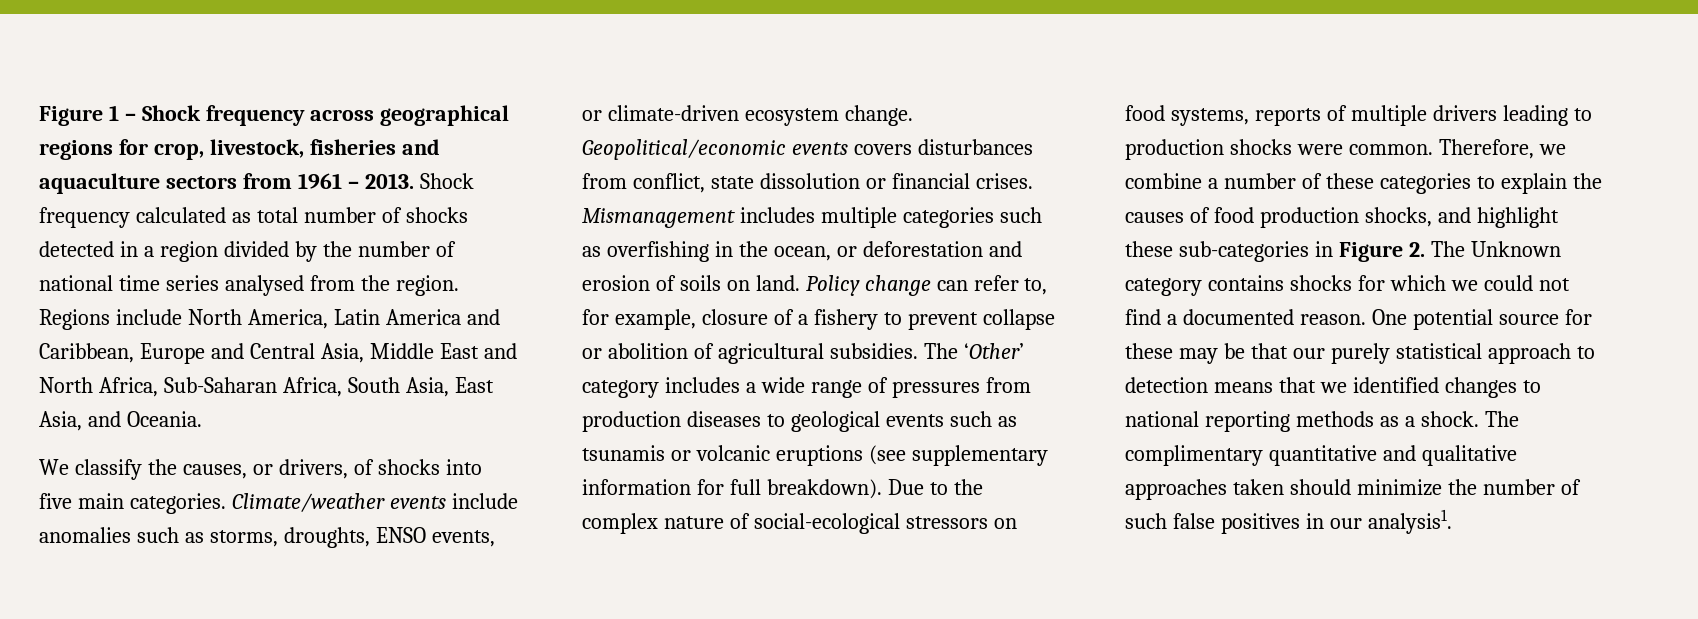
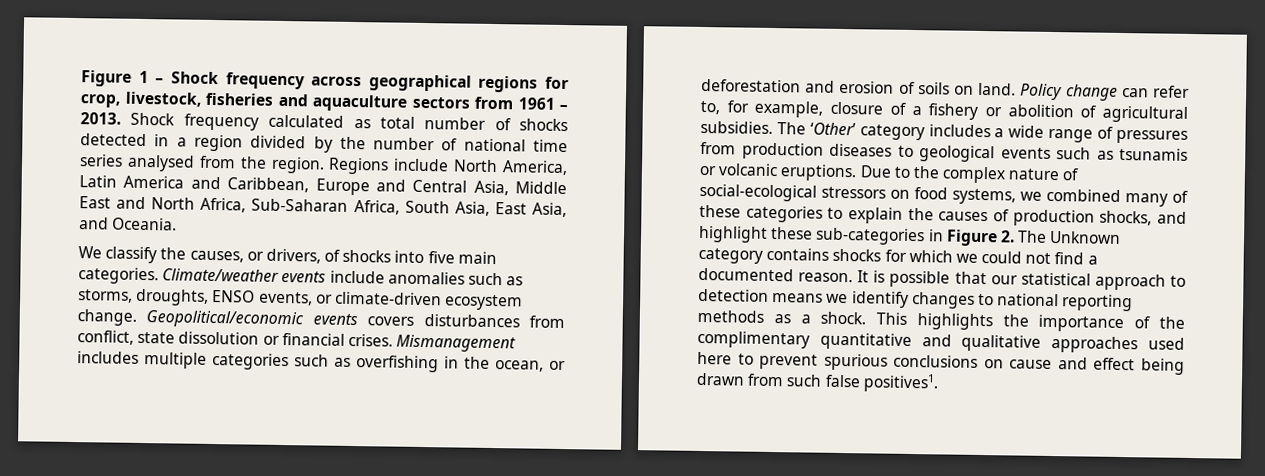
- Policy change can refer to, for example, closure of a fishery to prevent collapse or abolition of agricultural subsidies.
+ Policy change can refer to, for example, closure of a fishery or abolition of agricultural subsidies.
- The ‘Other’ category includes a wide range of pressures from production diseases to geological events such as tsunamis or volcanic eruptions (see supplementary information for full breakdown).
+ The ‘Other’ category includes a wide range of pressures from production diseases to geological events such as tsunamis or volcanic eruptions.
- Due to the complex nature of social-ecological stressors on food systems, reports of multiple drivers leading to production shocks were common. Therefore, we combine a number of these categories to explain the causes of food production shocks, and highlight these sub-categories in Figure 2. The Unknown category contains shocks for which we could not find a documented reason.
+ Due to the complex nature of social-ecological stressors on food systems, we combined many of these categories to explain the causes of production shocks, and highlight these sub-categories in Figure 2. The Unknown category contains shocks for which we could not find a documented reason.
- One potential source for these may be that our purely statistical approach to detection means that we identified changes to national reporting methods as a shock.
+ It is possible that our statistical approach to detection means we identify changes to national reporting methods as a shock.
- The complimentary quantitative and qualitative approaches taken should minimize the number of such false positives in our analysis1.
+ This highlights the importance of the complimentary quantitative and qualitative approaches used here to prevent spurious conclusions on cause and effect being drawn from such false positives1.

